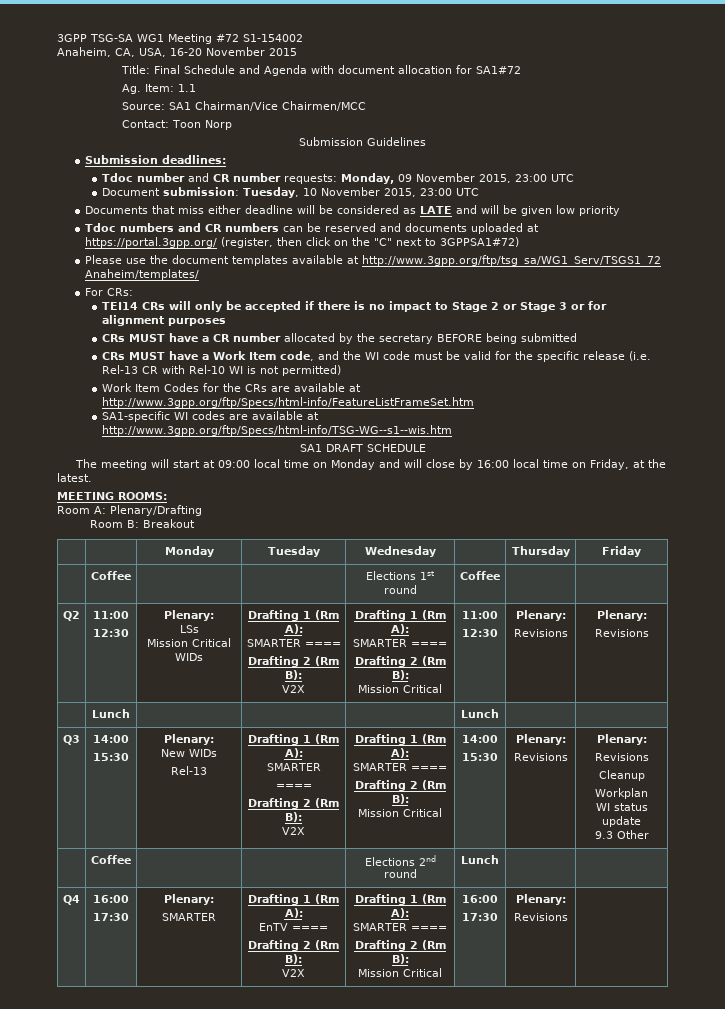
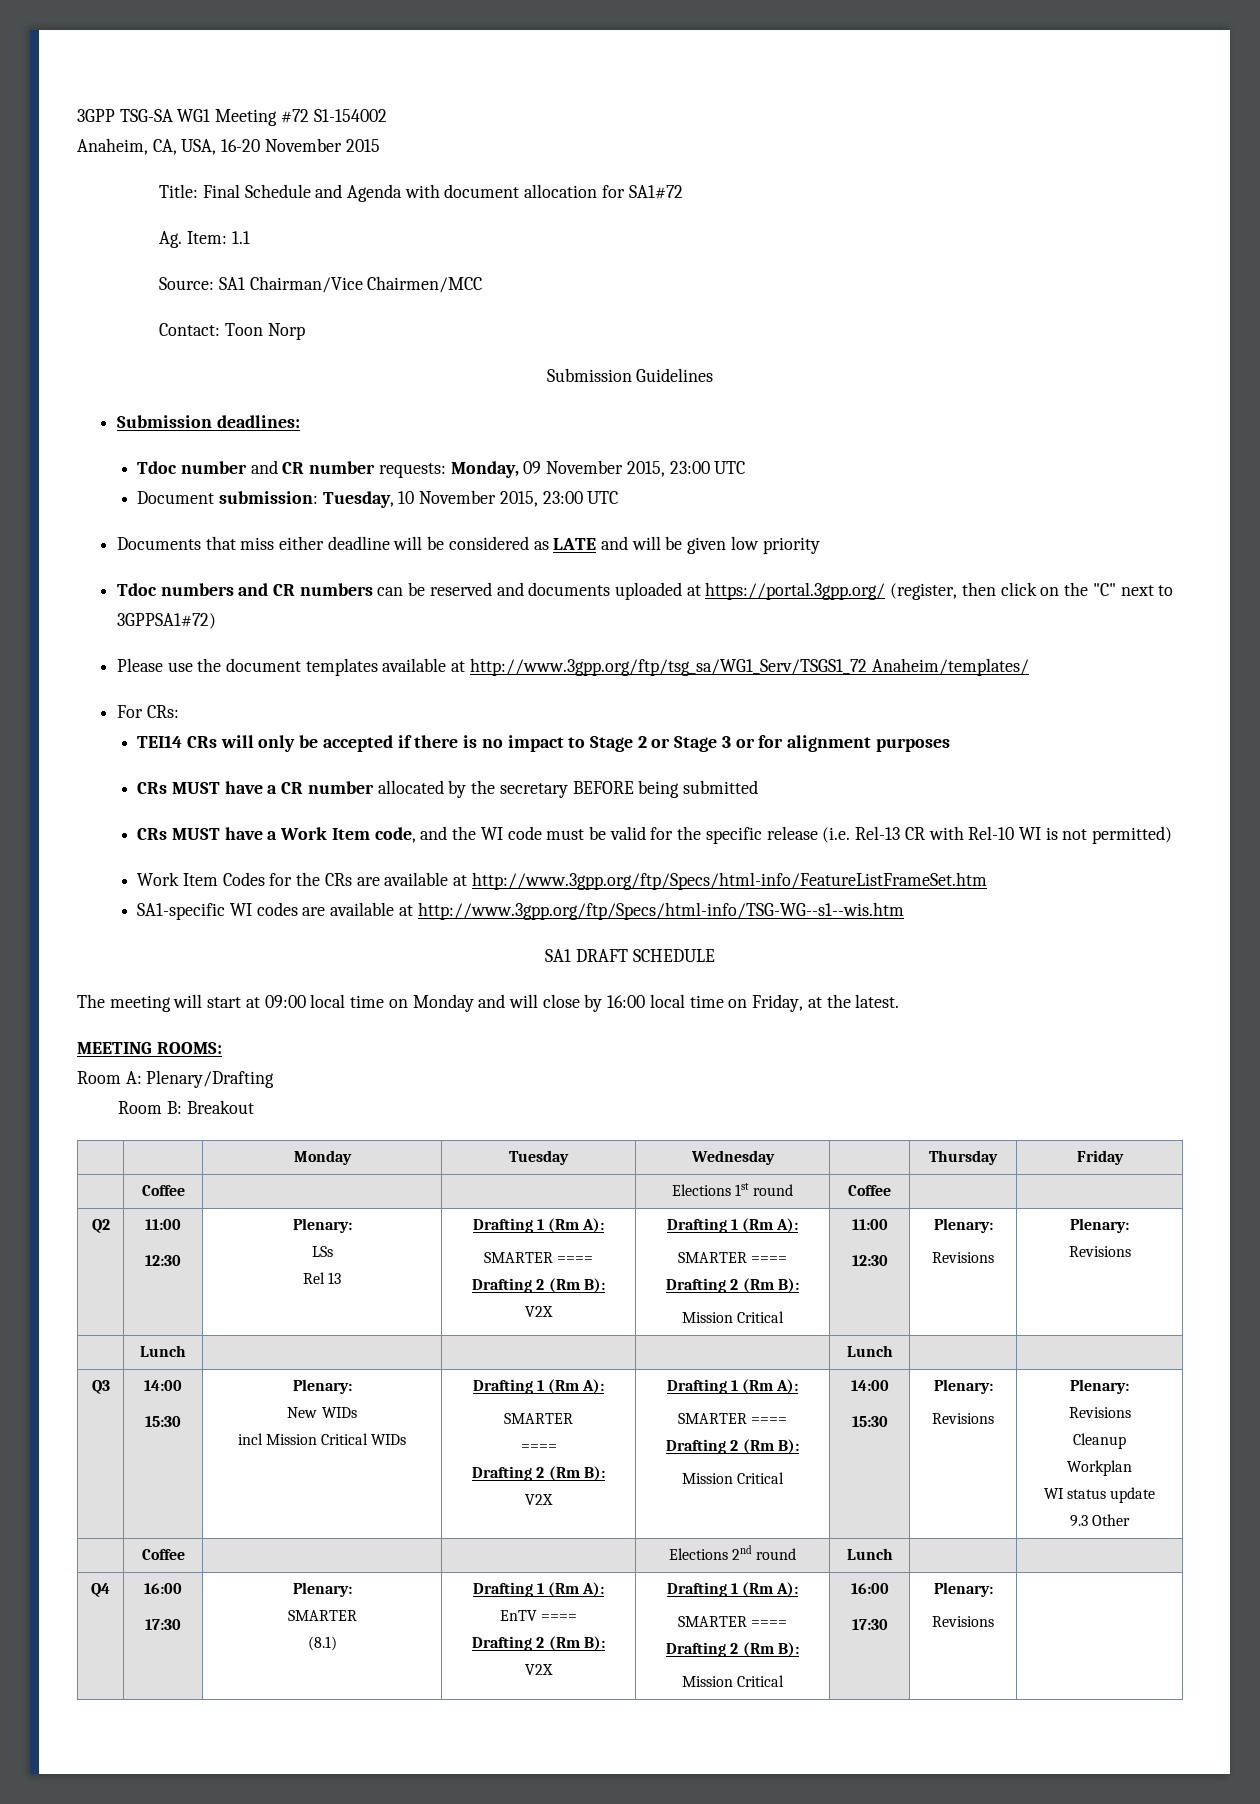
  Q2 | 11:00
  12:30 | Plenary:
  LSs
- Mission Critical WIDs | Drafting 1 (Rm A):
+ Rel 13 | Drafting 1 (Rm A):
  New WIDs
- Rel-13
+ incl Mission Critical WIDs
  Q4 | 16:00
  17:30 | Plenary:
- SMARTER | Drafting 1 (Rm A):
+ SMARTER
+ (8.1) | Drafting 1 (Rm A):

